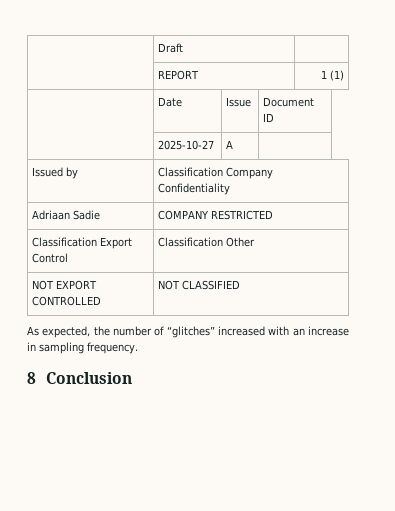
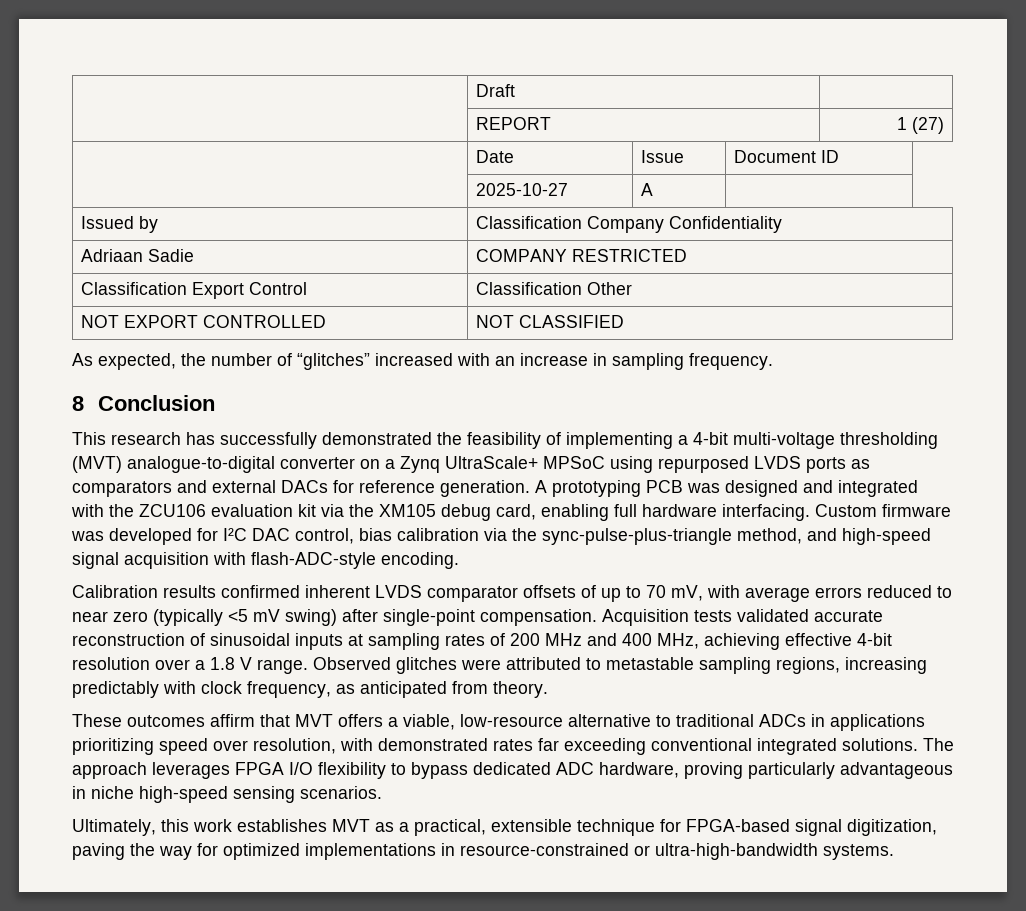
- | REPORT | 1 (1)
+ | REPORT | 1 (27)
+ This research has successfully demonstrated the feasibility of implementing a 4-bit multi-voltage thresholding (MVT) analogue-to-digital converter on a Zynq UltraScale+ MPSoC using repurposed LVDS ports as comparators and external DACs for reference generation. A prototyping PCB was designed and integrated with the ZCU106 evaluation kit via the XM105 debug card, enabling full hardware interfacing. Custom firmware was developed for I²C DAC control, bias calibration via the sync-pulse-plus-triangle method, and high-speed signal acquisition with flash-ADC-style encoding.
+ Calibration results confirmed inherent LVDS comparator offsets of up to 70 mV, with average errors reduced to near zero (typically <5 mV swing) after single-point compensation. Acquisition tests validated accurate reconstruction of sinusoidal inputs at sampling rates of 200 MHz and 400 MHz, achieving effective 4-bit resolution over a 1.8 V range. Observed glitches were attributed to metastable sampling regions, increasing predictably with clock frequency, as anticipated from theory.
+ These outcomes affirm that MVT offers a viable, low-resource alternative to traditional ADCs in applications prioritizing speed over resolution, with demonstrated rates far exceeding conventional integrated solutions. The approach leverages FPGA I/O flexibility to bypass dedicated ADC hardware, proving particularly advantageous in niche high-speed sensing scenarios.
+ Ultimately, this work establishes MVT as a practical, extensible technique for FPGA-based signal digitization, paving the way for optimized implementations in resource-constrained or ultra-high-bandwidth systems.

